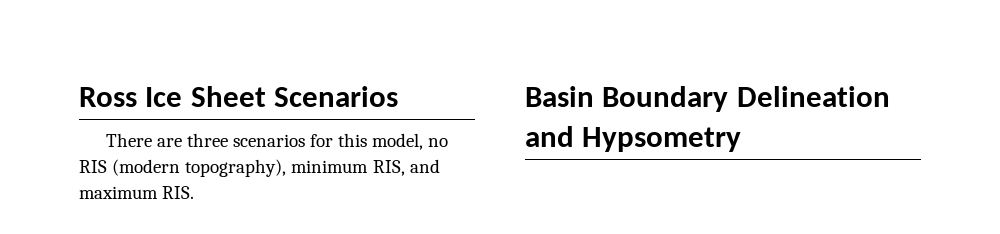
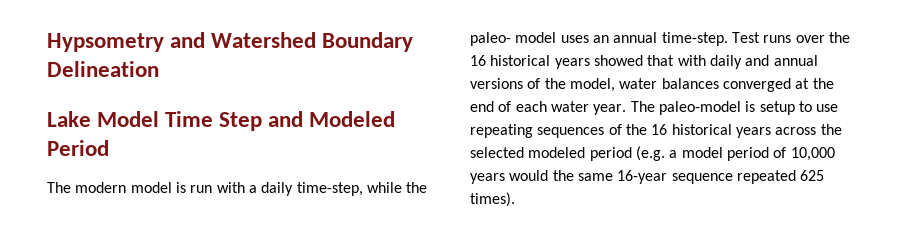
- Ross Ice Sheet Scenarios
- There are three scenarios for this model, no RIS (modern topography), minimum RIS, and maximum RIS.
- Basin Boundary Delineation and Hypsometry
+ Hypsometry and Watershed Boundary Delineation
+ Lake Model Time Step and Modeled Period
+ The modern model is run with a daily time-step, while the paleo- model uses an annual time-step. Test runs over the 16 historical years showed that with daily and annual versions of the model, water balances converged at the end of each water year. The paleo-model is setup to use repeating sequences of the 16 historical years across the selected modeled period (e.g. a model period of 10,000 years would the same 16-year sequence repeated 625 times).

